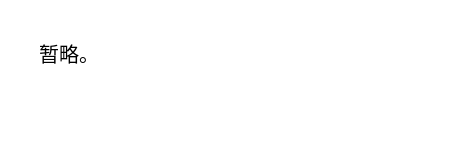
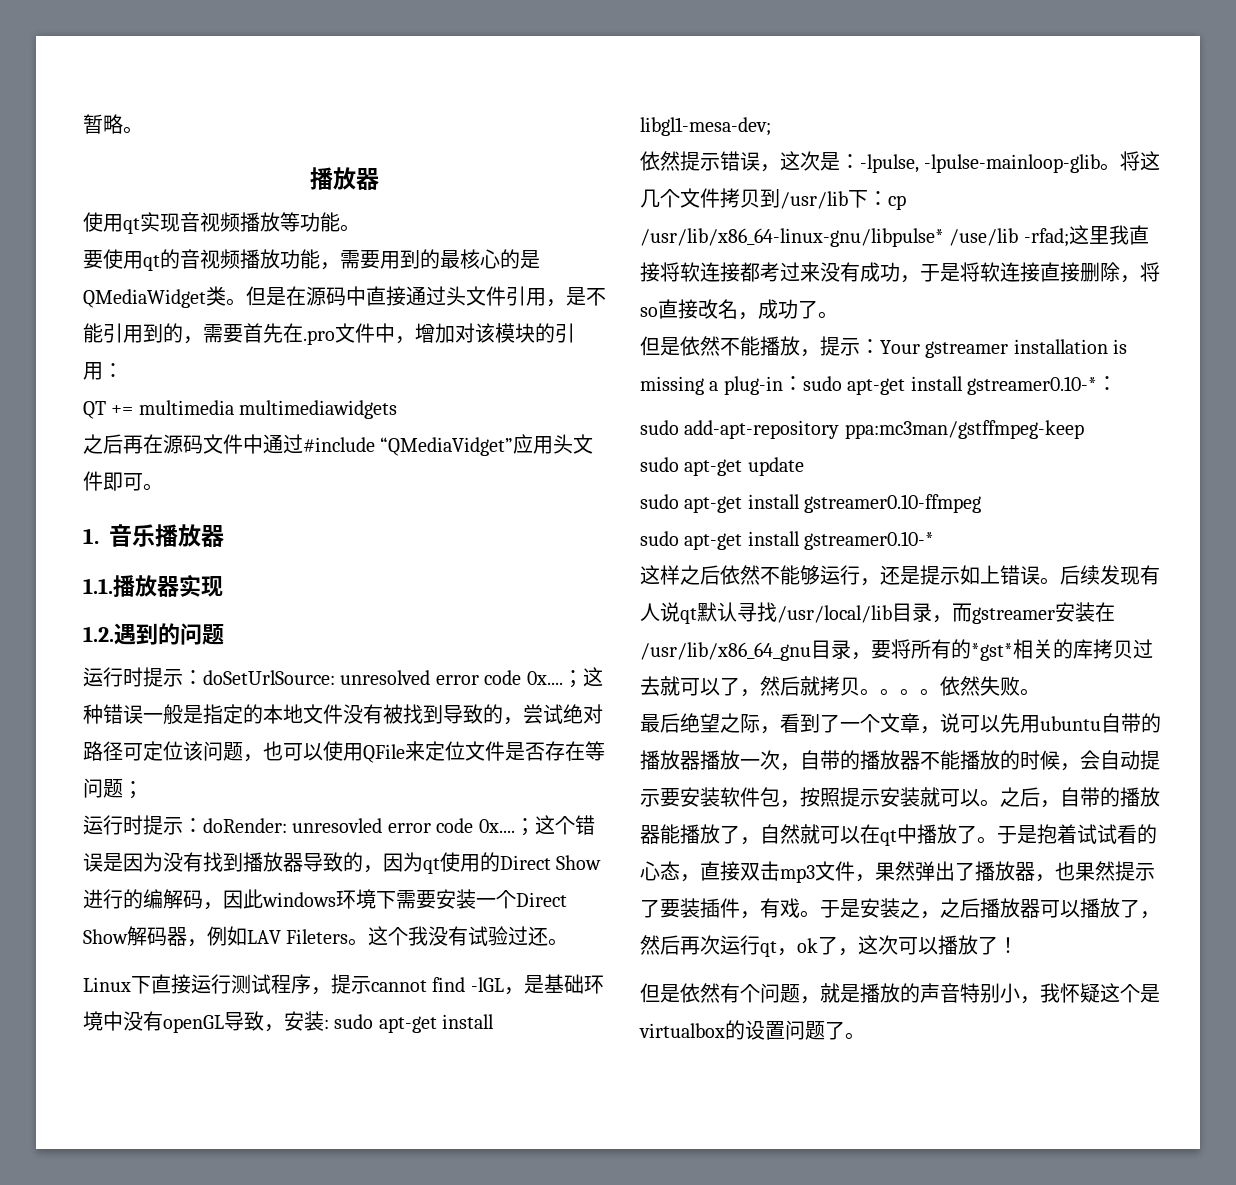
  暂略。
+ 播放器
+ 使用qt实现音视频播放等功能。
+ 要使用qt的音视频播放功能，需要用到的最核心的是QMediaWidget类。但是在源码中直接通过头文件引用，是不能引用到的，需要首先在.pro文件中，增加对该模块的引用：
+ QT += multimedia multimediawidgets
+ 之后再在源码文件中通过#include “QMediaVidget”应用头文件即可。
+ 1.音乐播放器
+ 1.1.播放器实现
+ 1.2.遇到的问题
+ 运行时提示：doSetUrlSource: unresolved error code 0x....；这种错误一般是指定的本地文件没有被找到导致的，尝试绝对路径可定位该问题，也可以使用QFile来定位文件是否存在等问题；
+ 运行时提示：doRender: unresovled error code 0x....；这个错误是因为没有找到播放器导致的，因为qt使用的Direct Show进行的编解码，因此windows环境下需要安装一个Direct Show解码器，例如LAV Fileters。这个我没有试验过还。
+ Linux下直接运行测试程序，提示cannot find -lGL，是基础环境中没有openGL导致，安装: sudo apt-get install libgl1-mesa-dev;
+ 依然提示错误，这次是：-lpulse, -lpulse-mainloop-glib。将这几个文件拷贝到/usr/lib下：cp /usr/lib/x86_64-linux-gnu/libpulse* /use/lib -rfad;这里我直接将软连接都考过来没有成功，于是将软连接直接删除，将so直接改名，成功了。
+ 但是依然不能播放，提示：Your gstreamer installation is missing a plug-in：sudo apt-get install gstreamer0.10-*：
+ sudo add-apt-repository ppa:mc3man/gstffmpeg-keep
+ sudo apt-get update
+ sudo apt-get install gstreamer0.10-ffmpeg
+ sudo apt-get install gstreamer0.10-*
+ 这样之后依然不能够运行，还是提示如上错误。后续发现有人说qt默认寻找/usr/local/lib目录，而gstreamer安装在/usr/lib/x86_64_gnu目录，要将所有的*gst*相关的库拷贝过去就可以了，然后就拷贝。。。。依然失败。
+ 最后绝望之际，看到了一个文章，说可以先用ubuntu自带的播放器播放一次，自带的播放器不能播放的时候，会自动提示要安装软件包，按照提示安装就可以。之后，自带的播放器能播放了，自然就可以在qt中播放了。于是抱着试试看的心态，直接双击mp3文件，果然弹出了播放器，也果然提示了要装插件，有戏。于是安装之，之后播放器可以播放了，然后再次运行qt，ok了，这次可以播放了！
+ 但是依然有个问题，就是播放的声音特别小，我怀疑这个是virtualbox的设置问题了。

